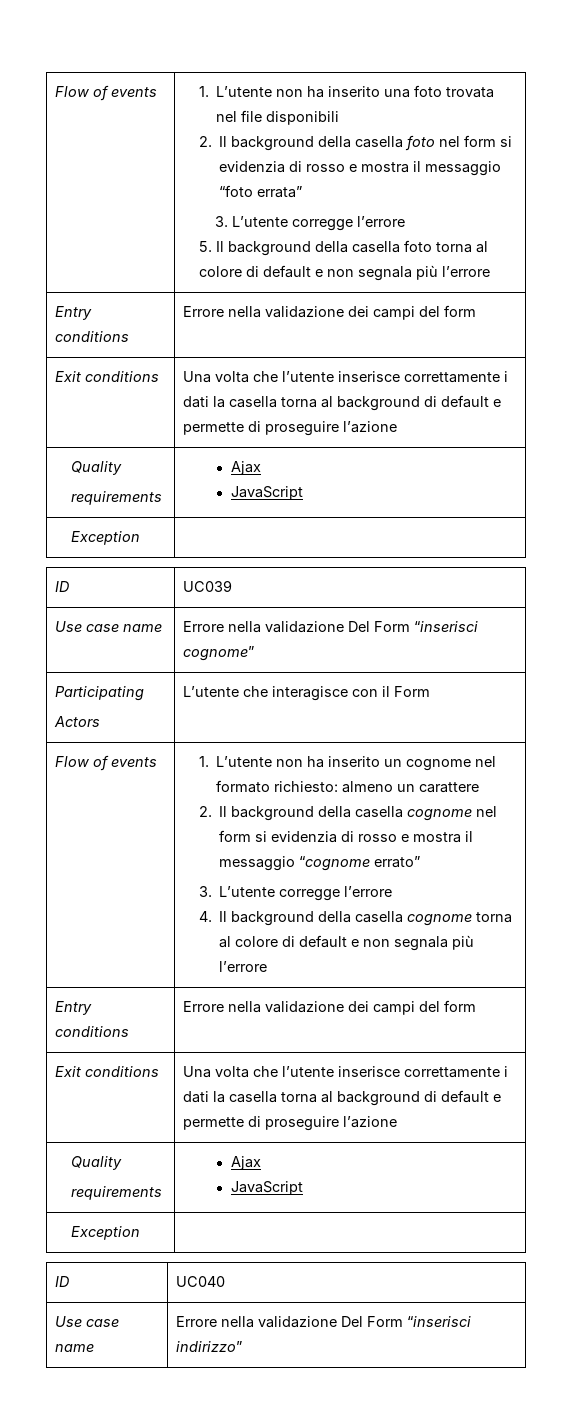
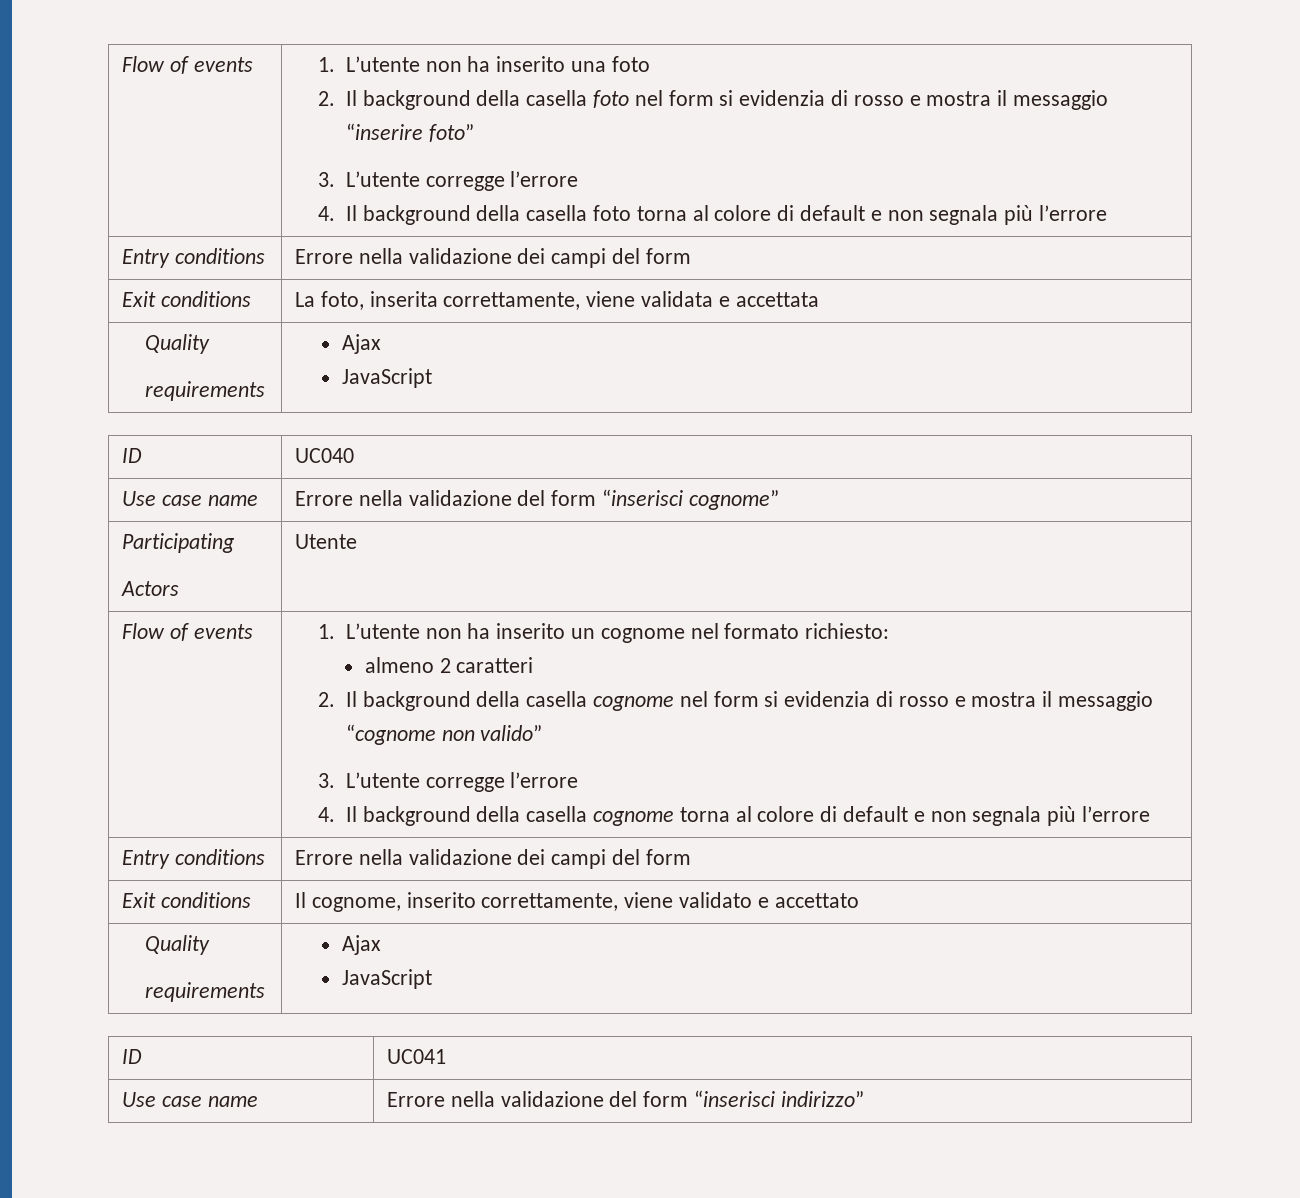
- 1. L’utente non ha inserito una foto trovata nel file disponibili
+ 1. L’utente non ha inserito una foto
- 2. Il background della casella foto nel form si evidenzia di rosso e mostra il messaggio “foto errata”
+ 2. Il background della casella foto nel form si evidenzia di rosso e mostra il messaggio “inserire foto”
  3. L’utente corregge l’errore
- 5. Il background della casella foto torna al colore di default e non segnala più l’errore
+ 4. Il background della casella foto torna al colore di default e non segnala più l’errore
  Entry conditions | Errore nella validazione dei campi del form
- Exit conditions | Una volta che l’utente inserisce correttamente i dati la casella torna al background di default e permette di proseguire l’azione
+ Exit conditions | La foto, inserita correttamente, viene validata e accettata
  Quality
  requirements | Ajax
  JavaScript
- Exception |
- ID | UC039
- Use case name | Errore nella validazione Del Form “inserisci cognome”
+ ID | UC040
+ Use case name | Errore nella validazione del form “inserisci cognome”
  Participating
- Actors | L’utente che interagisce con il Form
+ Actors | Utente
- 1. L’utente non ha inserito un cognome nel formato richiesto: almeno un carattere
+ 1. L’utente non ha inserito un cognome nel formato richiesto:
+ almeno 2 caratteri
- 2. Il background della casella cognome nel form si evidenzia di rosso e mostra il messaggio “cognome errato”
+ 2. Il background della casella cognome nel form si evidenzia di rosso e mostra il messaggio “cognome non valido”
  4. Il background della casella cognome torna al colore di default e non segnala più l’errore
  Entry conditions | Errore nella validazione dei campi del form
- Exit conditions | Una volta che l’utente inserisce correttamente i dati la casella torna al background di default e permette di proseguire l’azione
+ Exit conditions | Il cognome, inserito correttamente, viene validato e accettato
  Quality
  requirements | Ajax
  JavaScript
- Exception |
- ID | UC040
- Use case name | Errore nella validazione Del Form “inserisci indirizzo”
+ ID | UC041
+ Use case name | Errore nella validazione del form “inserisci indirizzo”

